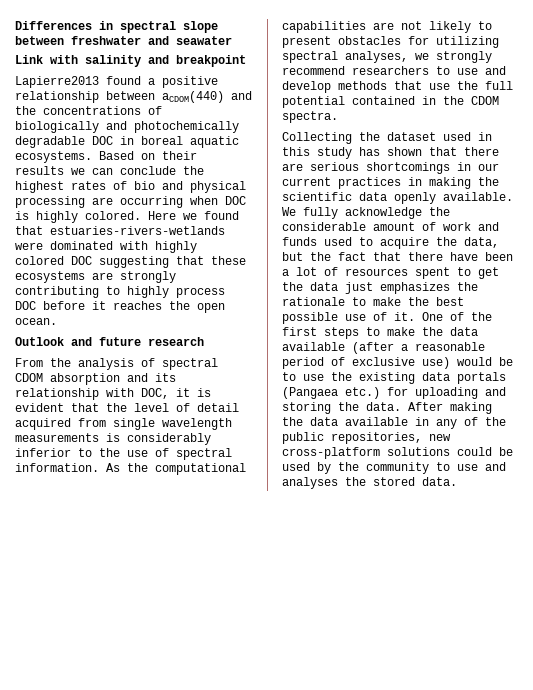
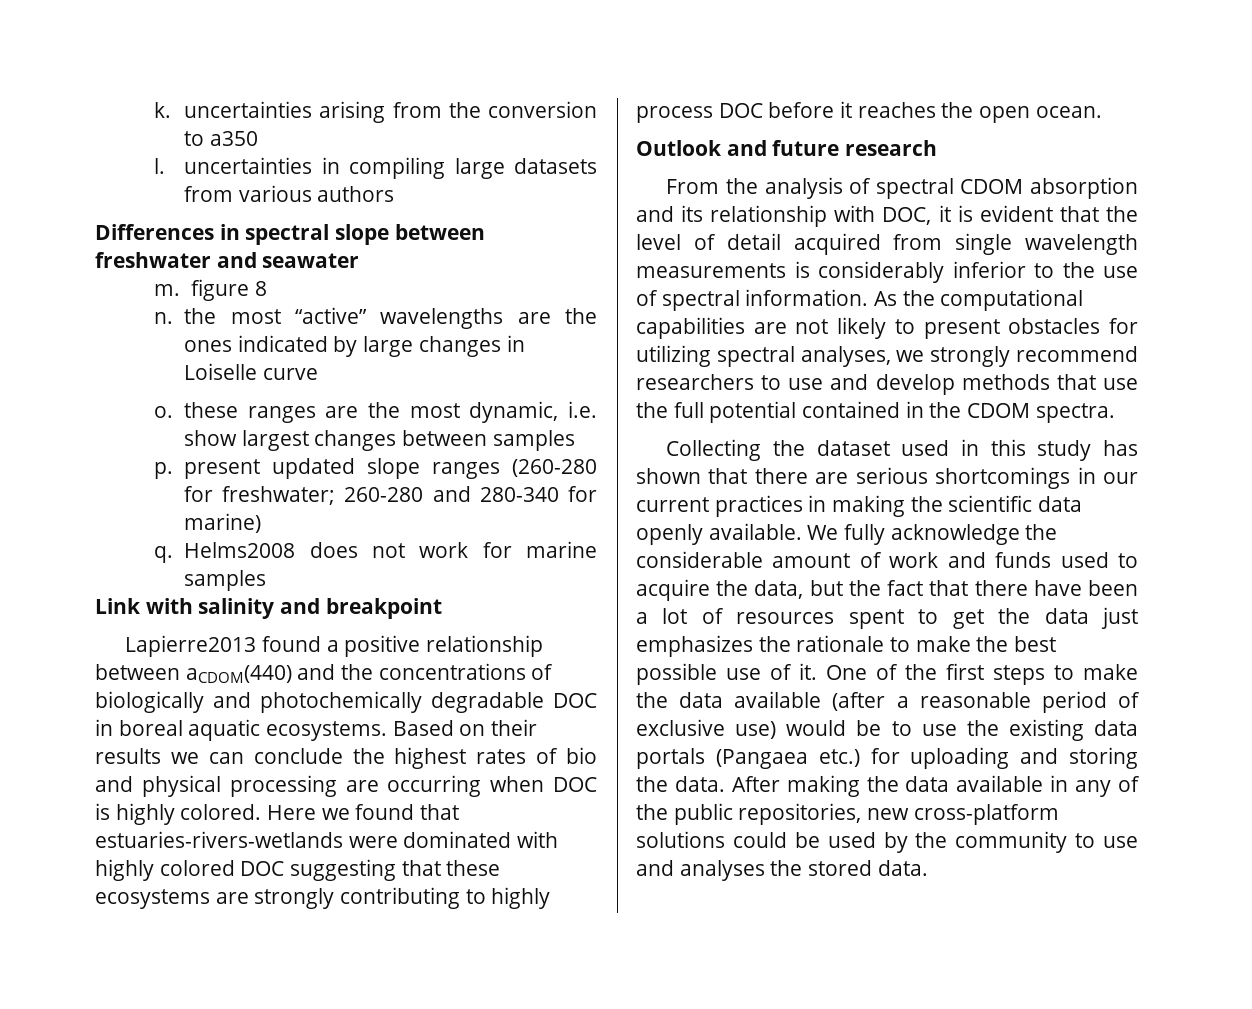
+ k. uncertainties arising from the conversion to a350
+ l. uncertainties in compiling large datasets from various authors
+ m. figure 8
+ n. the most “active” wavelengths are the ones indicated by large changes in Loiselle curve
+ o. these ranges are the most dynamic, i.e. show largest changes between samples
+ p. present updated slope ranges (260-280 for freshwater; 260-280 and 280-340 for marine)
+ q. Helms2008 does not work for marine samples

